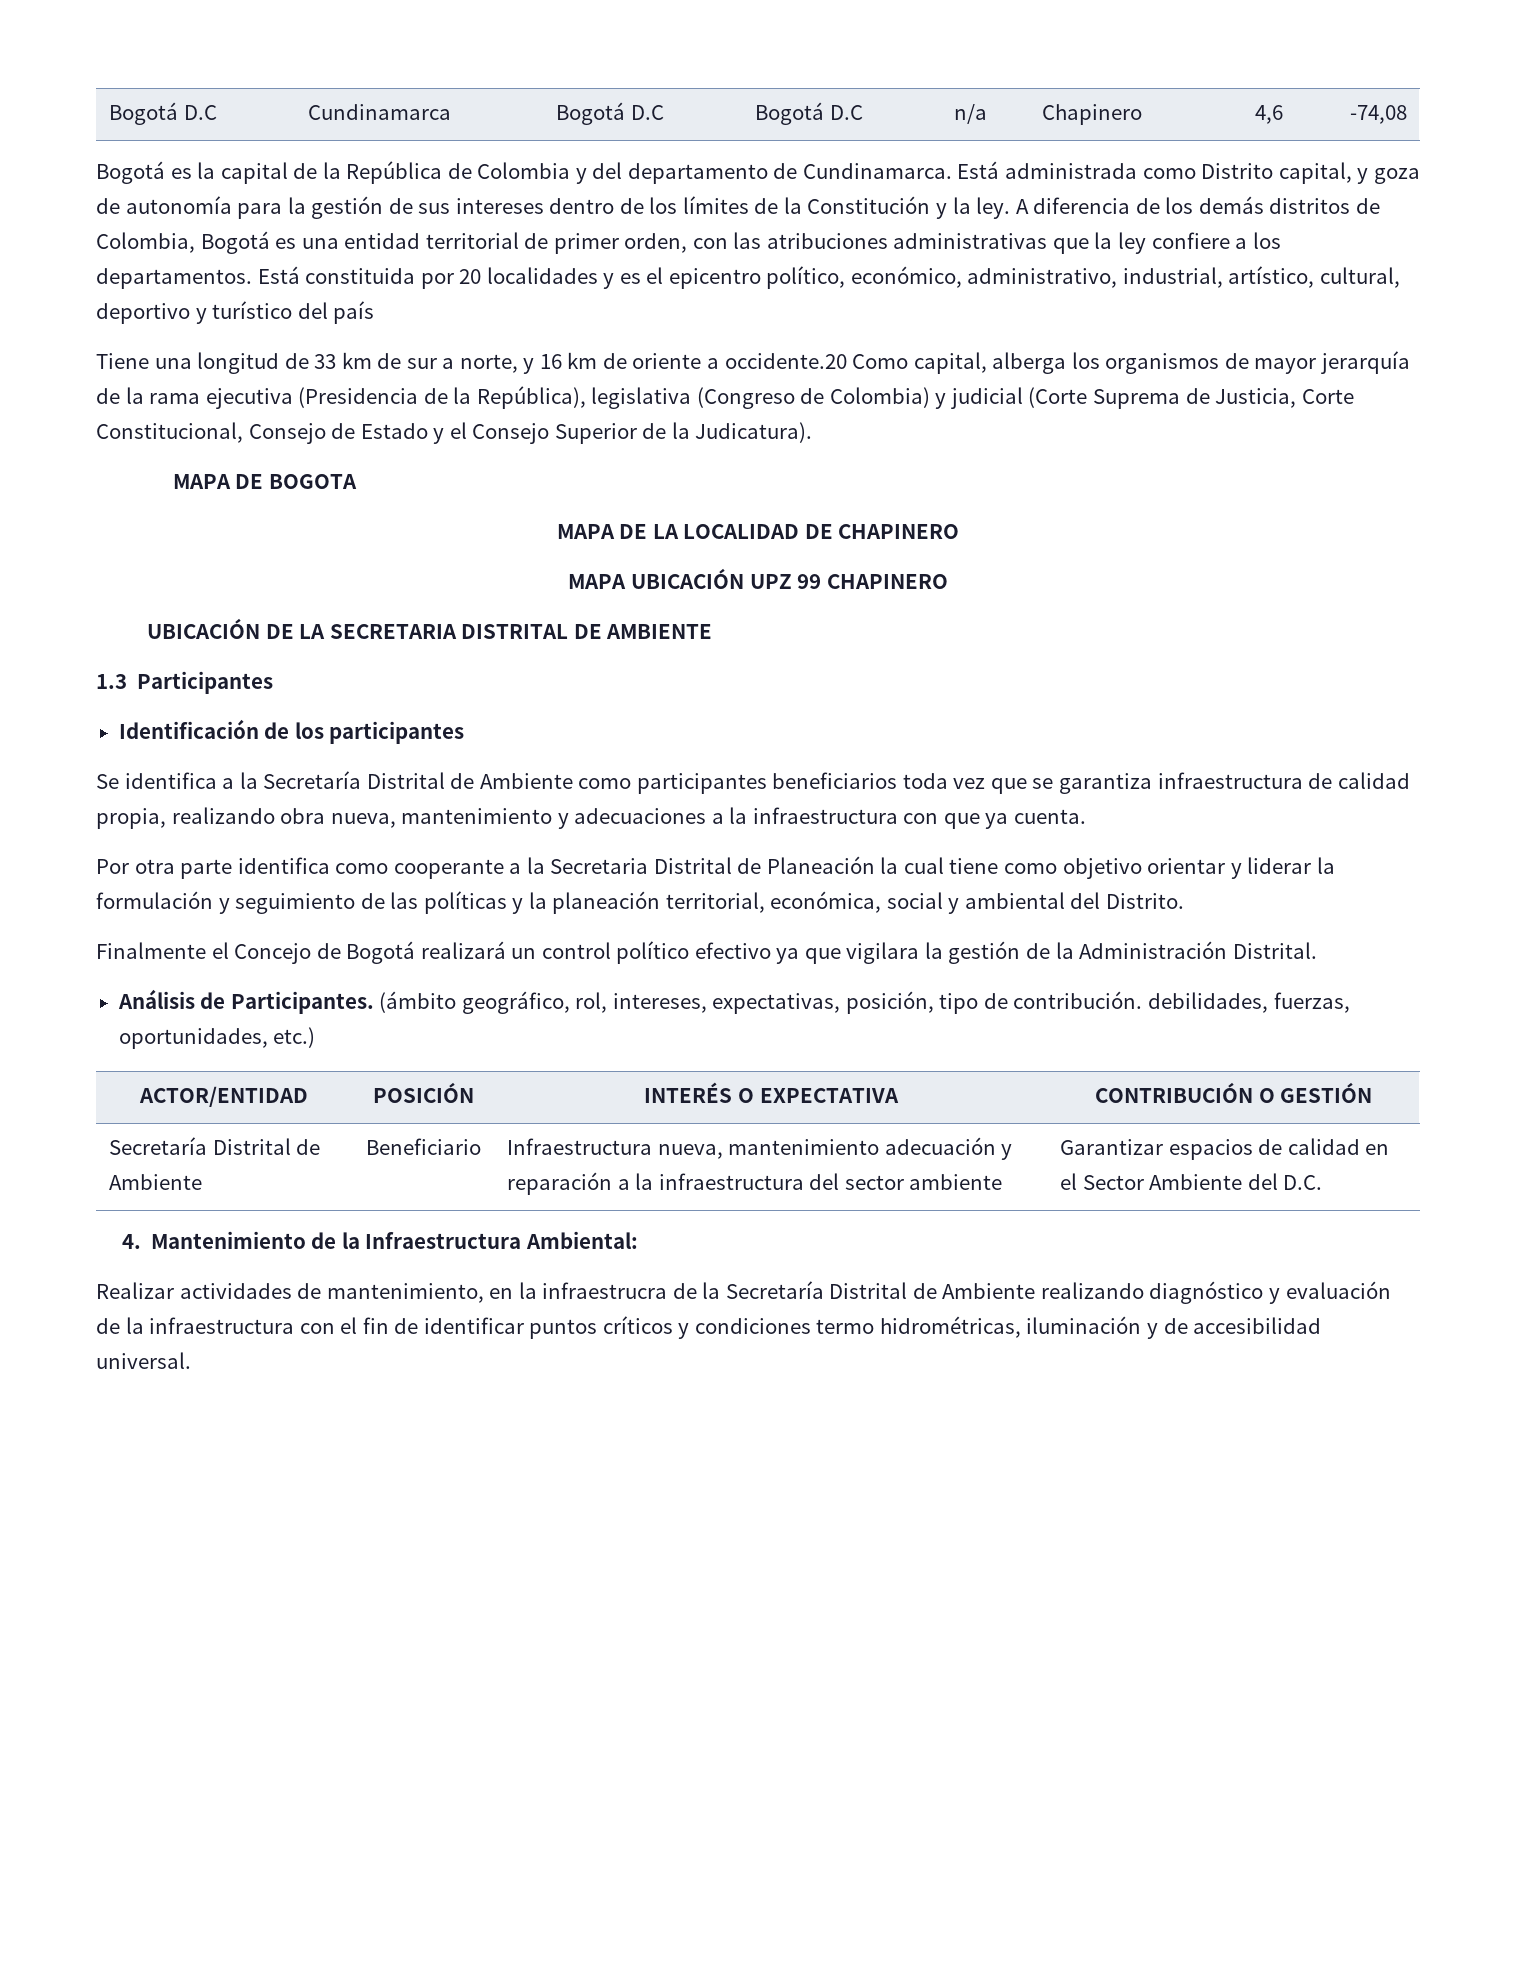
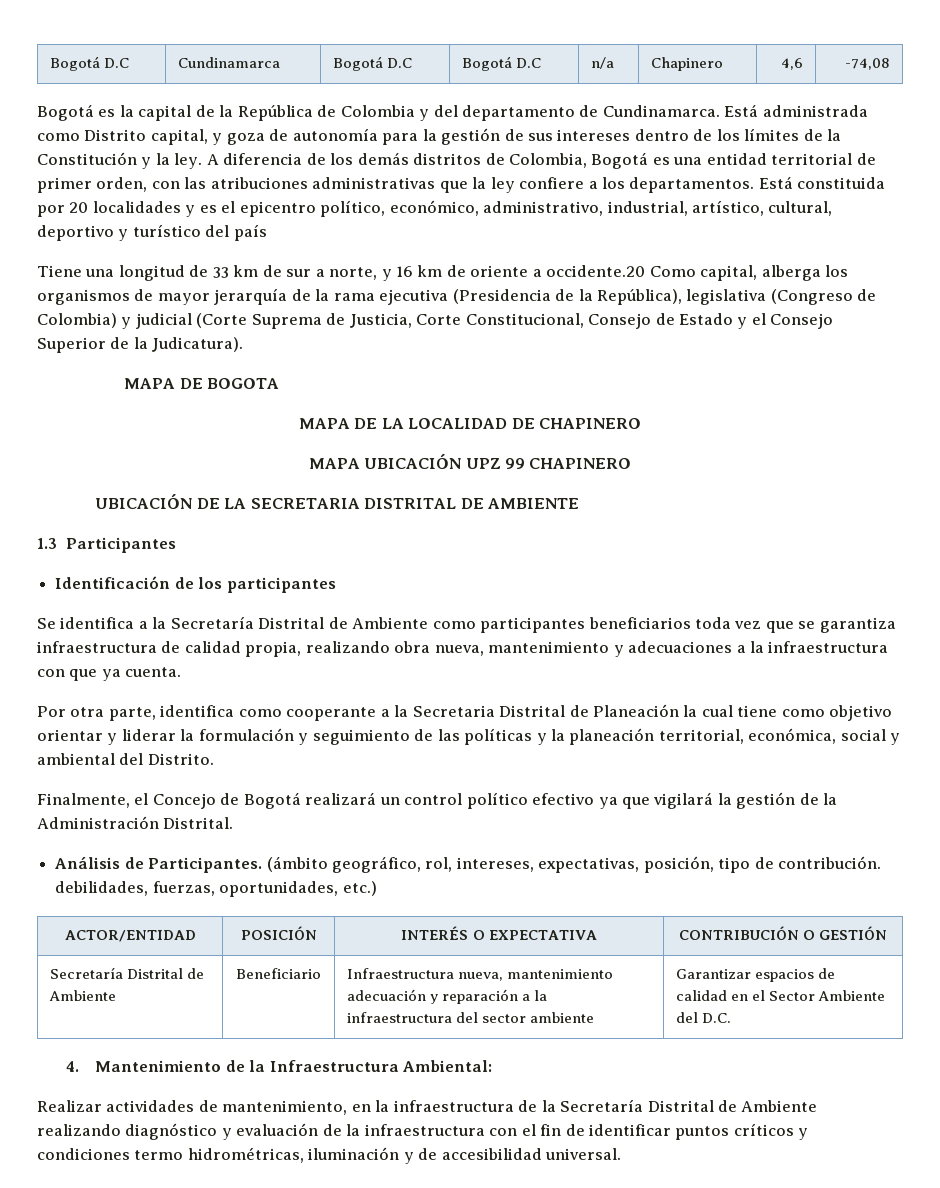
- Por otra parte identifica como cooperante a la Secretaria Distrital de Planeación la cual tiene como objetivo orientar y liderar la formulación y seguimiento de las políticas y la planeación territorial, económica, social y ambiental del Distrito.
+ Por otra parte, identifica como cooperante a la Secretaria Distrital de Planeación la cual tiene como objetivo orientar y liderar la formulación y seguimiento de las políticas y la planeación territorial, económica, social y ambiental del Distrito.
- Finalmente el Concejo de Bogotá realizará un control político efectivo ya que vigilara la gestión de la Administración Distrital.
+ Finalmente, el Concejo de Bogotá realizará un control político efectivo ya que vigilará la gestión de la Administración Distrital.
- Realizar actividades de mantenimiento, en la infraestrucra de la Secretaría Distrital de Ambiente realizando diagnóstico y evaluación de la infraestructura con el fin de identificar puntos críticos y condiciones termo hidrométricas, iluminación y de accesibilidad universal.
+ Realizar actividades de mantenimiento, en la infraestructura de la Secretaría Distrital de Ambiente realizando diagnóstico y evaluación de la infraestructura con el fin de identificar puntos críticos y condiciones termo hidrométricas, iluminación y de accesibilidad universal.

